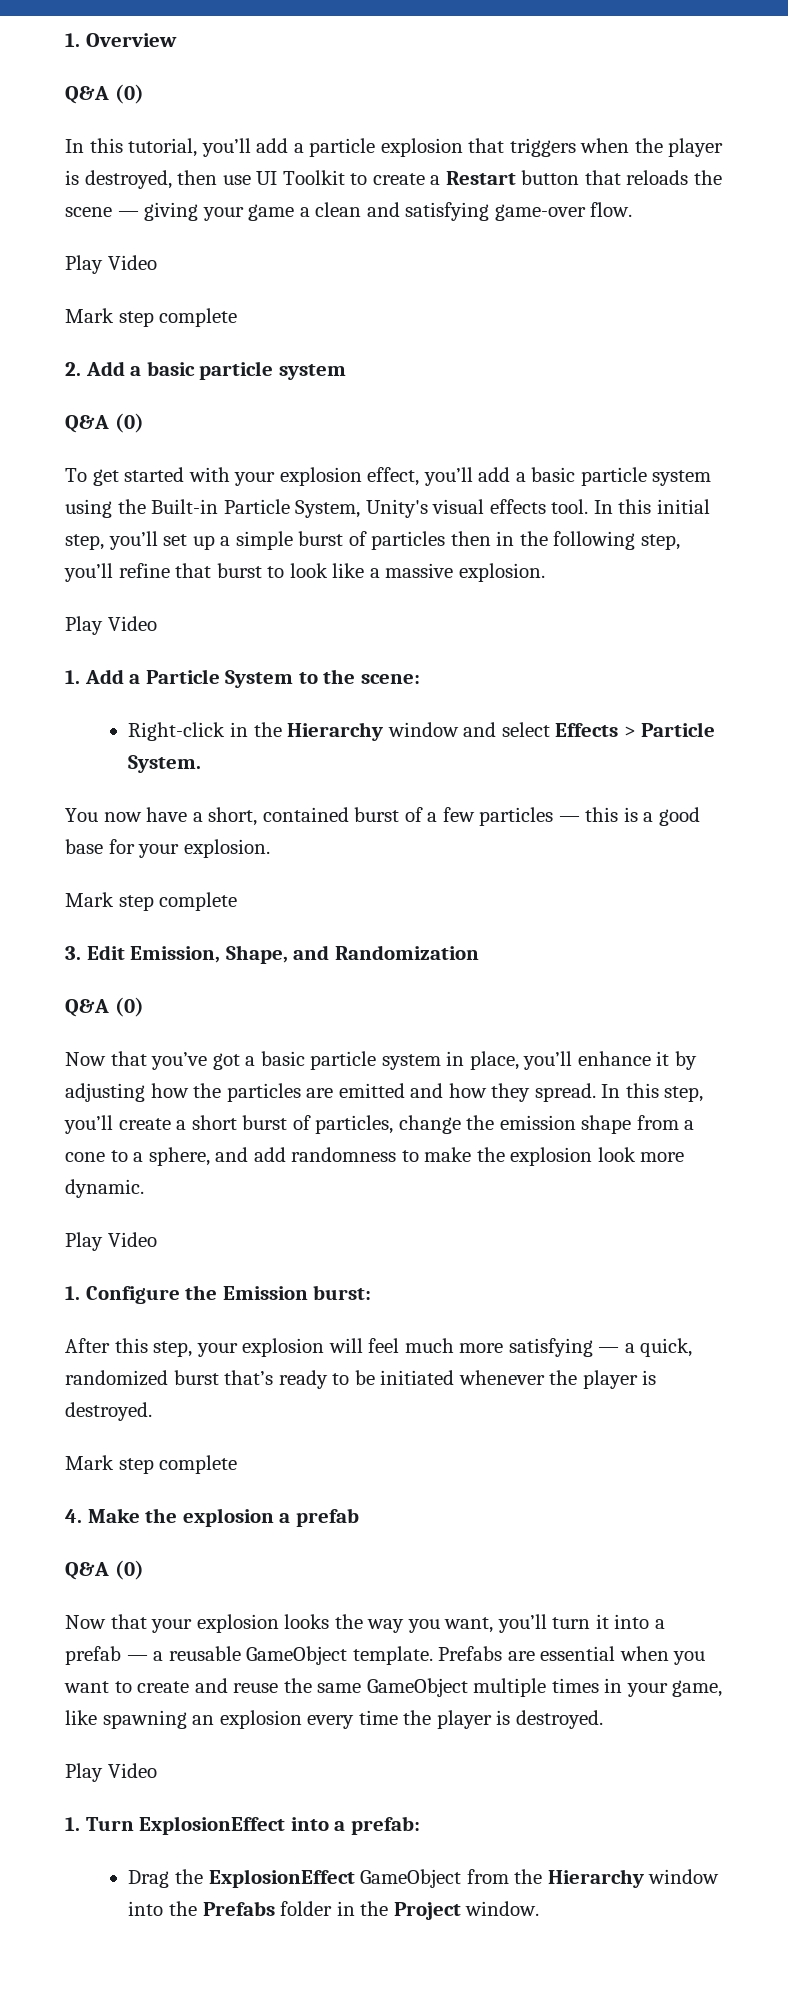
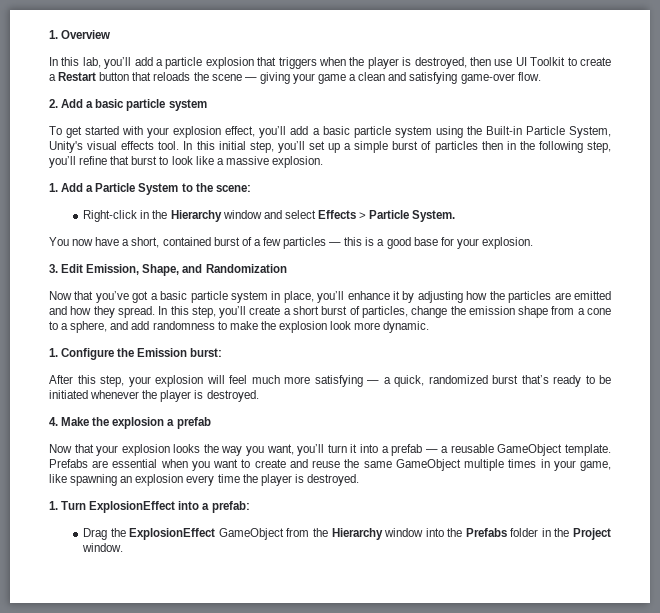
  1. Overview
- Q&A (0)
- In this tutorial, you’ll add a particle explosion that triggers when the player is destroyed, then use UI Toolkit to create a Restart button that reloads the scene — giving your game a clean and satisfying game-over flow.
- Play Video
- Mark step complete
+ In this lab, you’ll add a particle explosion that triggers when the player is destroyed, then use UI Toolkit to create a Restart button that reloads the scene — giving your game a clean and satisfying game-over flow.
  2. Add a basic particle system
- Q&A (0)
  In this initial step, you’ll set up a simple burst of particles then in the following step, you’ll refine that burst to look like a massive explosion.
- Play Video
  You now have a short, contained burst of a few particles — this is a good base for your explosion.
- Mark step complete
  3. Edit Emission, Shape, and Randomization
- Q&A (0)
  In this step, you’ll create a short burst of particles, change the emission shape from a cone to a sphere, and add randomness to make the explosion look more dynamic.
- Play Video
  After this step, your explosion will feel much more satisfying — a quick, randomized burst that’s ready to be initiated whenever the player is destroyed.
- Mark step complete
  4. Make the explosion a prefab
- Q&A (0)
  Prefabs are essential when you want to create and reuse the same GameObject multiple times in your game, like spawning an explosion every time the player is destroyed.
- Play Video

